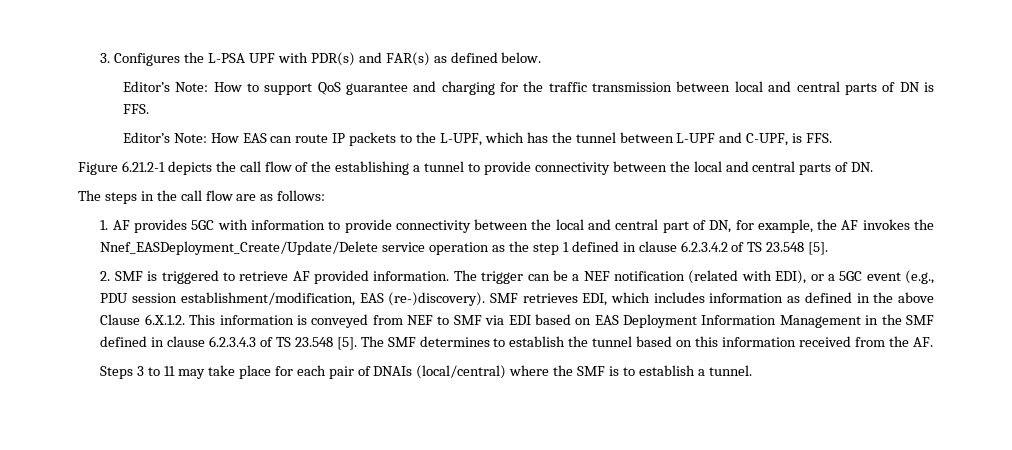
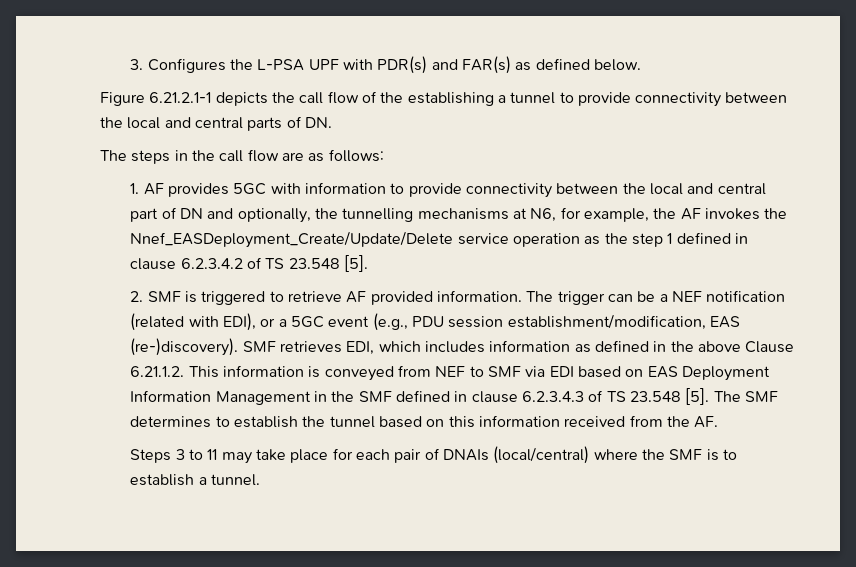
- Editor’s Note: How to support QoS guarantee and charging for the traffic transmission between local and central parts of DN is FFS.
- Editor’s Note: How EAS can route IP packets to the L-UPF, which has the tunnel between L-UPF and C-UPF, is FFS.
- Figure 6.21.2-1 depicts the call flow of the establishing a tunnel to provide connectivity between the local and central parts of DN.
+ Figure 6.21.2.1-1 depicts the call flow of the establishing a tunnel to provide connectivity between the local and central parts of DN.
- 1. AF provides 5GC with information to provide connectivity between the local and central part of DN, for example, the AF invokes the Nnef_EASDeployment_Create/Update/Delete service operation as the step 1 defined in clause 6.2.3.4.2 of TS 23.548 [5].
+ 1. AF provides 5GC with information to provide connectivity between the local and central part of DN and optionally, the tunnelling mechanisms at N6, for example, the AF invokes the Nnef_EASDeployment_Create/Update/Delete service operation as the step 1 defined in clause 6.2.3.4.2 of TS 23.548 [5].
- SMF retrieves EDI, which includes information as defined in the above Clause 6.X.1.2. This information is conveyed from NEF to SMF via EDI based on EAS Deployment Information Management in the SMF defined in clause 6.2.3.4.3 of TS 23.548 [5].
+ SMF retrieves EDI, which includes information as defined in the above Clause 6.21.1.2. This information is conveyed from NEF to SMF via EDI based on EAS Deployment Information Management in the SMF defined in clause 6.2.3.4.3 of TS 23.548 [5].

